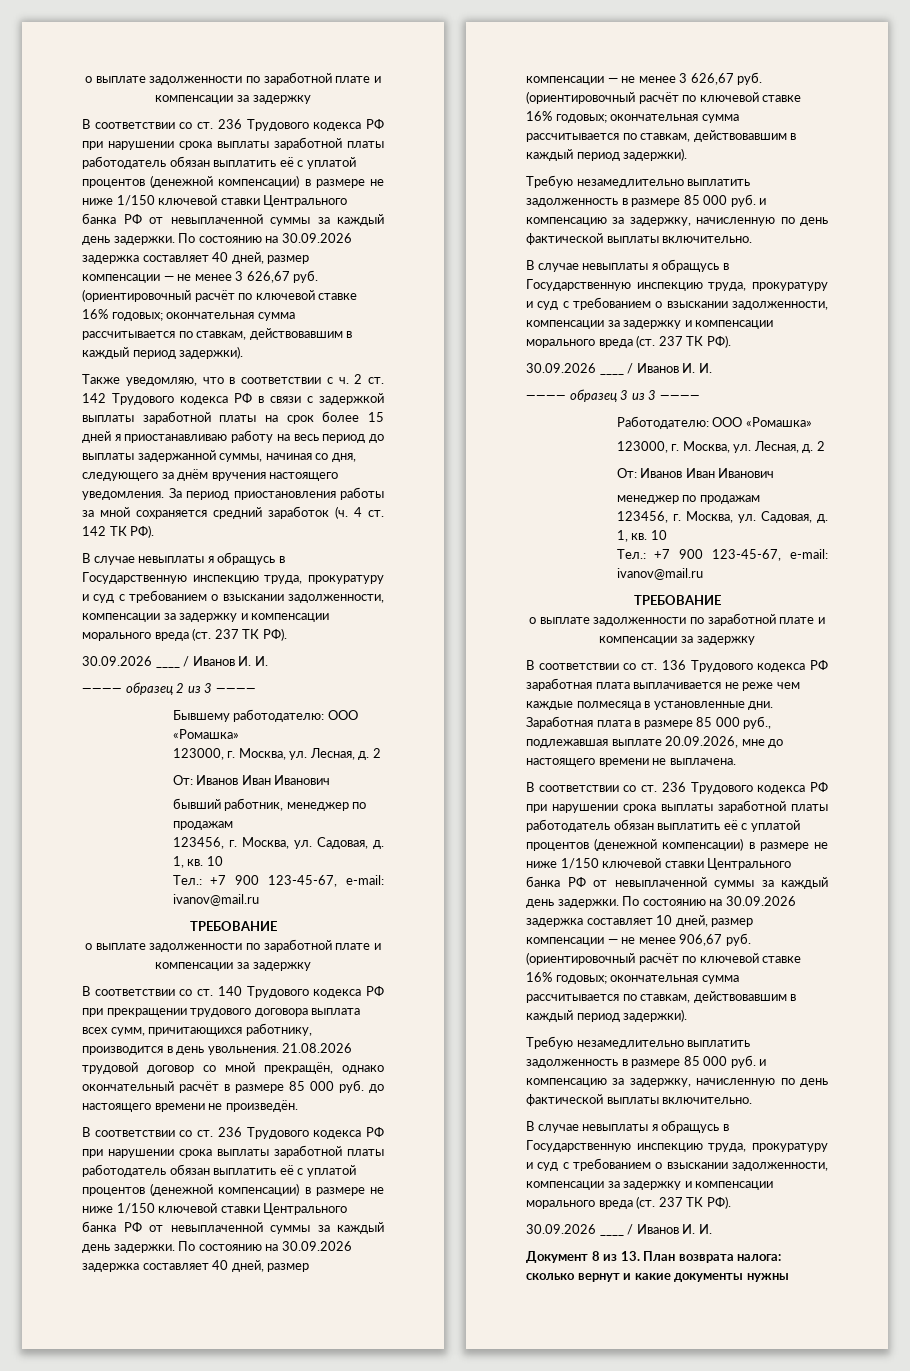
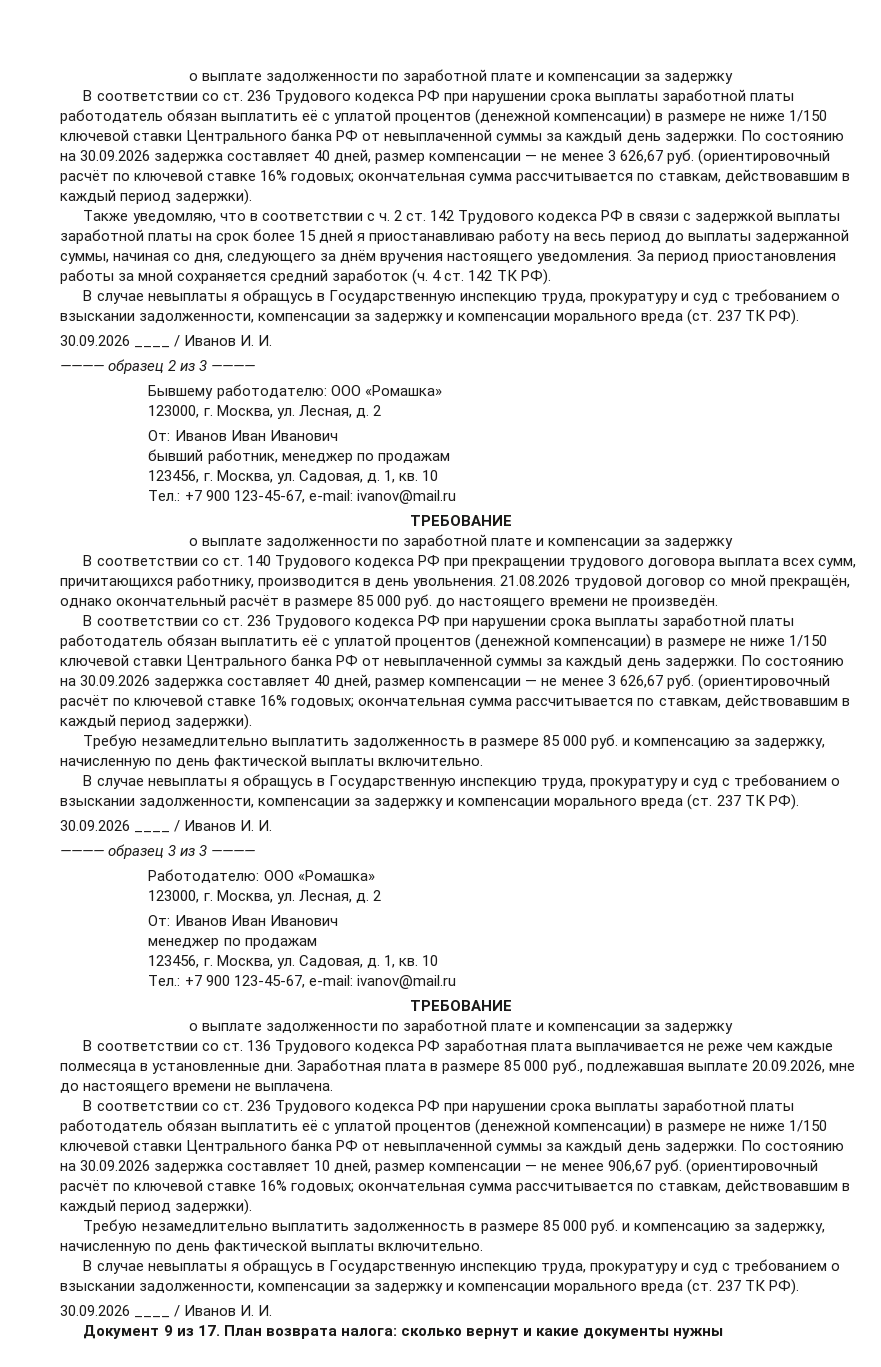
- Документ 8 из 13. План возврата налога: сколько вернут и какие документы нужны
+ Документ 9 из 17. План возврата налога: сколько вернут и какие документы нужны

